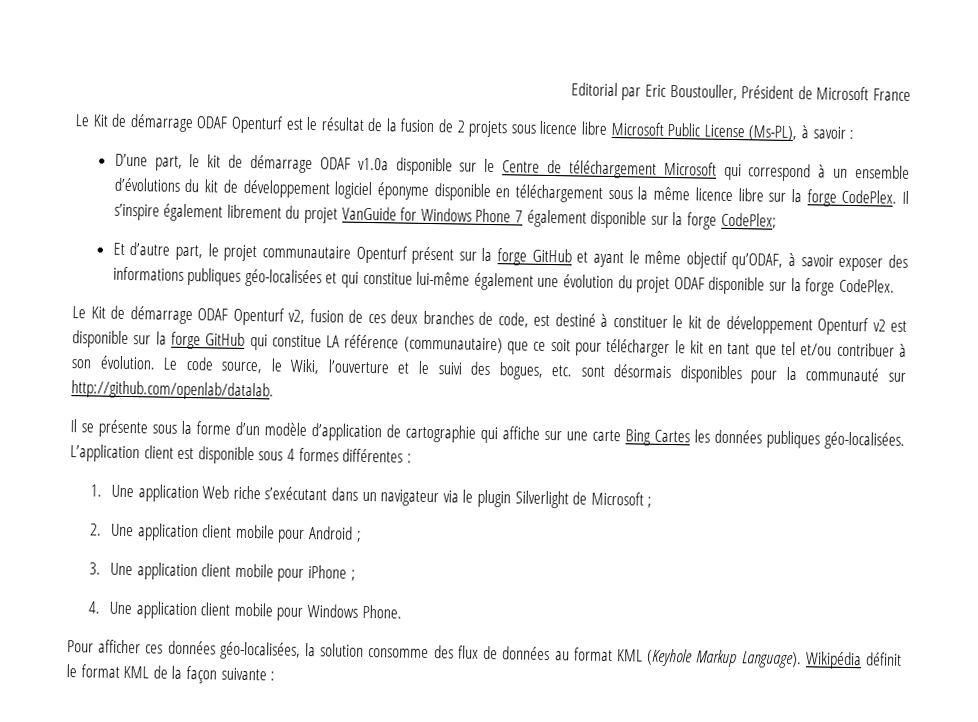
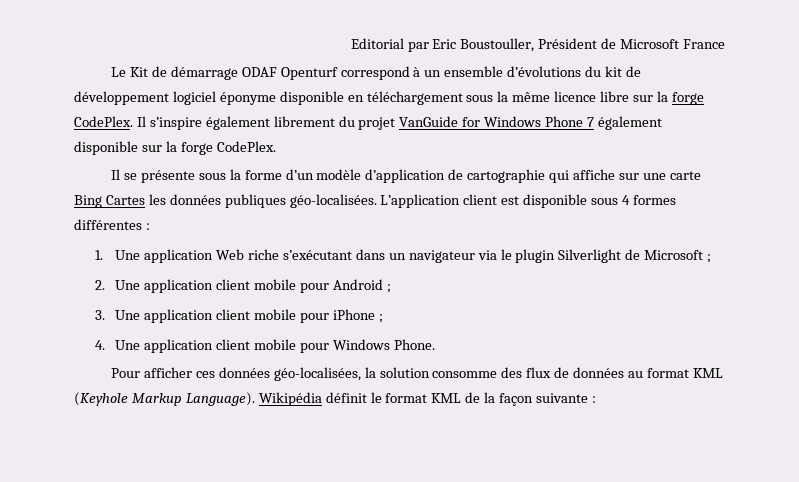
- Le Kit de démarrage ODAF Openturf est le résultat de la fusion de 2 projets sous licence libre Microsoft Public License (Ms-PL), à savoir :
- D’une part, le kit de démarrage ODAF v1.0a disponible sur le Centre de téléchargement Microsoft qui correspond à un ensemble d’évolutions du kit de développement logiciel éponyme disponible en téléchargement sous la même licence libre sur la forge CodePlex.
+ Le Kit de démarrage ODAF Openturf correspond à un ensemble d’évolutions du kit de développement logiciel éponyme disponible en téléchargement sous la même licence libre sur la forge CodePlex.
- Il s’inspire également librement du projet VanGuide for Windows Phone 7 également disponible sur la forge CodePlex;
- Et d’autre part, le projet communautaire Openturf présent sur la forge GitHub et ayant le même objectif qu’ODAF, à savoir exposer des informations publiques géo-localisées et qui constitue lui-même également une évolution du projet ODAF disponible sur la forge CodePlex.
- Le Kit de démarrage ODAF Openturf v2, fusion de ces deux branches de code, est destiné à constituer le kit de développement Openturf v2 est disponible sur la forge GitHub qui constitue LA référence (communautaire) que ce soit pour télécharger le kit en tant que tel et/ou contribuer à son évolution. Le code source, le Wiki, l’ouverture et le suivi des bogues, etc. sont désormais disponibles pour la communauté sur http://github.com/openlab/datalab.
+ Il s’inspire également librement du projet VanGuide for Windows Phone 7 également disponible sur la forge CodePlex.

